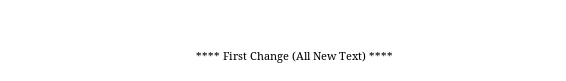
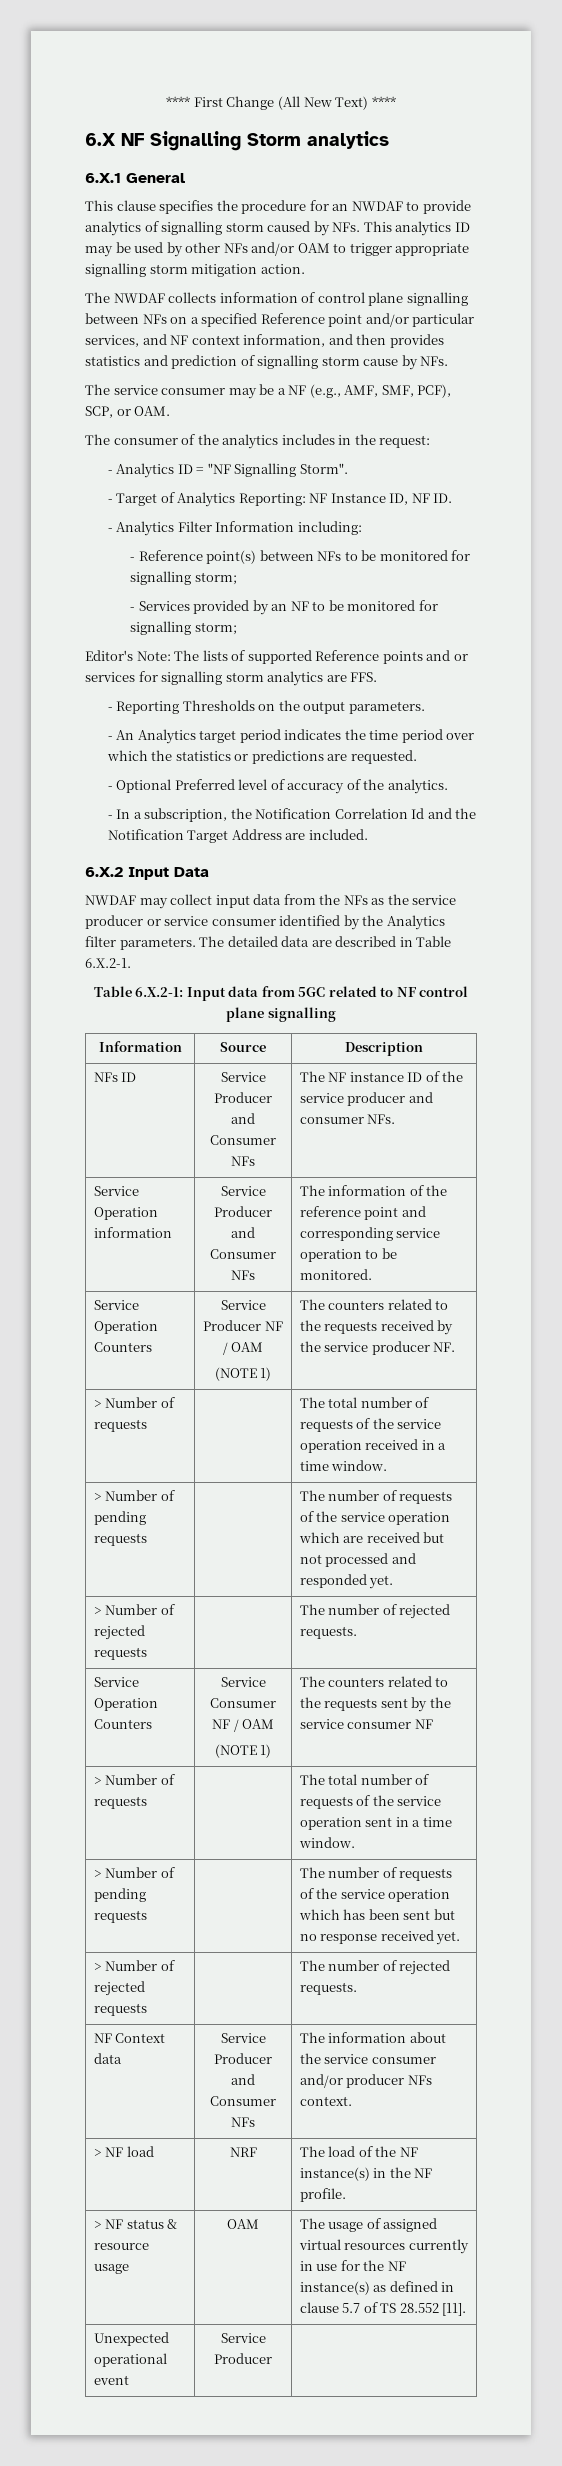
+ 6.X NF Signalling Storm analytics
+ 6.X.1 General
+ This clause specifies the procedure for an NWDAF to provide analytics of signalling storm caused by NFs. This analytics ID may be used by other NFs and/or OAM to trigger appropriate signalling storm mitigation action.
+ The NWDAF collects information of control plane signalling between NFs on a specified Reference point and/or particular services, and NF context information, and then provides statistics and prediction of signalling storm cause by NFs.
+ The service consumer may be a NF (e.g., AMF, SMF, PCF), SCP, or OAM.
+ The consumer of the analytics includes in the request:
+ - Analytics ID = "NF Signalling Storm".
+ - Target of Analytics Reporting: NF Instance ID, NF ID.
+ - Analytics Filter Information including:
+ - Reference point(s) between NFs to be monitored for signalling storm;
+ - Services provided by an NF to be monitored for signalling storm;
+ Editor's Note: The lists of supported Reference points and or services for signalling storm analytics are FFS.
+ - Reporting Thresholds on the output parameters.
+ - An Analytics target period indicates the time period over which the statistics or predictions are requested.
+ - Optional Preferred level of accuracy of the analytics.
+ - In a subscription, the Notification Correlation Id and the Notification Target Address are included.
+ 6.X.2 Input Data
+ NWDAF may collect input data from the NFs as the service producer or service consumer identified by the Analytics filter parameters. The detailed data are described in Table 6.X.2-1.
+ Table 6.X.2-1: Input data from 5GC related to NF control plane signalling
+ Information | Source | Description
+ NFs ID | Service Producer and Consumer NFs | The NF instance ID of the service producer and consumer NFs.
+ Service Operation information | Service Producer and Consumer NFs | The information of the reference point and corresponding service operation to be monitored.
+ Service Operation Counters | Service Producer NF / OAM
+ (NOTE 1) | The counters related to the requests received by the service producer NF.
+ > Number of requests | | The total number of requests of the service operation received in a time window.
+ > Number of pending requests | | The number of requests of the service operation which are received but not processed and responded yet.
+ > Number of rejected requests | | The number of rejected requests.
+ Service Operation Counters | Service Consumer NF / OAM
+ (NOTE 1) | The counters related to the requests sent by the service consumer NF
+ > Number of requests | | The total number of requests of the service operation sent in a time window.
+ > Number of pending requests | | The number of requests of the service operation which has been sent but no response received yet.
+ > Number of rejected requests | | The number of rejected requests.
+ NF Context data | Service Producer and Consumer NFs | The information about the service consumer and/or producer NFs context.
+ > NF load | NRF | The load of the NF instance(s) in the NF profile.
+ > NF status & resource usage | OAM | The usage of assigned virtual resources currently in use for the NF instance(s) as defined in clause 5.7 of TS 28.552 [11].
+ Unexpected operational event | Service Producer |

